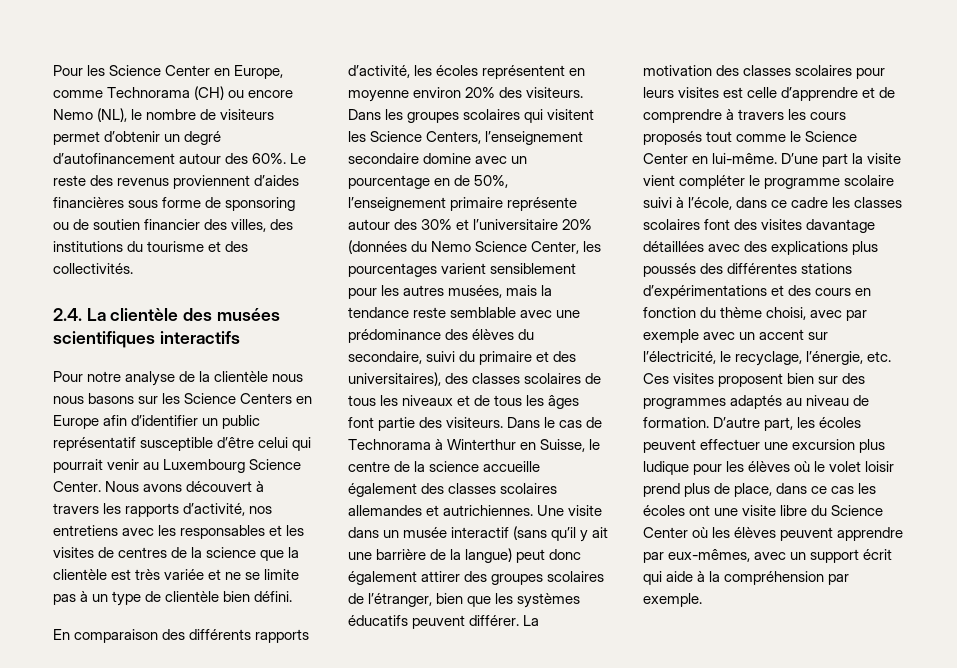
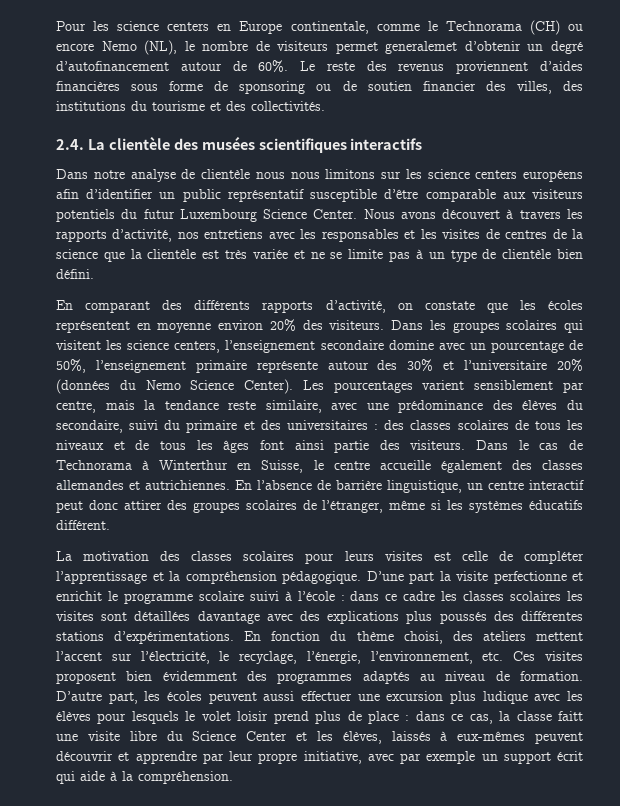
- Pour les Science Center en Europe, comme Technorama (CH) ou encore Nemo (NL), le nombre de visiteurs permet d’obtenir un degré d’autofinancement autour des 60%.
+ Pour les science centers en Europe continentale, comme le Technorama (CH) ou encore Nemo (NL), le nombre de visiteurs permet generalemet d’obtenir un degré d’autofinancement autour de 60%.
- Pour notre analyse de la clientèle nous nous basons sur les Science Centers en Europe afin d’identifier un public représentatif susceptible d’être celui qui pourrait venir au Luxembourg Science Center.
+ Dans notre analyse de clientèle nous nous limitons sur les science centers européens afin d’identifier un public représentatif susceptible d’être comparable aux visiteurs potentiels du futur Luxembourg Science Center.
- En comparaison des différents rapports d’activité, les écoles représentent en moyenne environ 20% des visiteurs.
+ En comparant des différents rapports d’activité, on constate que les écoles représentent en moyenne environ 20% des visiteurs.
- Dans les groupes scolaires qui visitent les Science Centers, l’enseignement secondaire domine avec un pourcentage en de 50%, l’enseignement primaire représente autour des 30% et l’universitaire 20% (données du Nemo Science Center, les pourcentages varient sensiblement pour les autres musées, mais la tendance reste semblable avec une prédominance des élèves du secondaire, suivi du primaire et des universitaires), des classes scolaires de tous les niveaux et de tous les âges font partie des visiteurs.
+ Dans les groupes scolaires qui visitent les science centers, l’enseignement secondaire domine avec un pourcentage de 50%, l’enseignement primaire représente autour des 30% et l’universitaire 20% (données du Nemo Science Center). Les pourcentages varient sensiblement par centre, mais la tendance reste similaire, avec une prédominance des élèves du secondaire, suivi du primaire et des universitaires : des classes scolaires de tous les niveaux et de tous les âges font ainsi partie des visiteurs.
- Dans le cas de Technorama à Winterthur en Suisse, le centre de la science accueille également des classes scolaires allemandes et autrichiennes.
+ Dans le cas de Technorama à Winterthur en Suisse, le centre accueille également des classes allemandes et autrichiennes.
- Une visite dans un musée interactif (sans qu’il y ait une barrière de la langue) peut donc également attirer des groupes scolaires de l’étranger, bien que les systèmes éducatifs peuvent différer. La motivation des classes scolaires pour leurs visites est celle d’apprendre et de comprendre à travers les cours proposés tout comme le Science Center en lui-même.
+ En l’absence de barrière linguistique, un centre interactif peut donc attirer des groupes scolaires de l’étranger, même si les systèmes éducatifs différent.
+ La motivation des classes scolaires pour leurs visites est celle de compléter l’apprentissage et la compréhension pédagogique.
- D’une part la visite vient compléter le programme scolaire suivi à l’école, dans ce cadre les classes scolaires font des visites davantage détaillées avec des explications plus poussés des différentes stations d’expérimentations et des cours en fonction du thème choisi, avec par exemple avec un accent sur l’électricité, le recyclage, l’énergie, etc. Ces visites proposent bien sur des programmes adaptés au niveau de formation.
+ D’une part la visite perfectionne et enrichit le programme scolaire suivi à l’école : dans ce cadre les classes scolaires les visites sont détaillées davantage avec des explications plus poussés des différentes stations d’expérimentations. En fonction du thème choisi, des ateliers mettent l’accent sur l’électricité, le recyclage, l’énergie, l’environnement, etc. Ces visites proposent bien évidemment des programmes adaptés au niveau de formation.
- D’autre part, les écoles peuvent effectuer une excursion plus ludique pour les élèves où le volet loisir prend plus de place, dans ce cas les écoles ont une visite libre du Science Center où les élèves peuvent apprendre par eux-mêmes, avec un support écrit qui aide à la compréhension par exemple.
+ D’autre part, les écoles peuvent aussi effectuer une excursion plus ludique avec les élèves pour lesquels le volet loisir prend plus de place : dans ce cas, la classe faitt une visite libre du Science Center et les élèves, laissés à eux-mêmes peuvent découvrir et apprendre par leur propre initiative, avec par exemple un support écrit qui aide à la compréhension.

